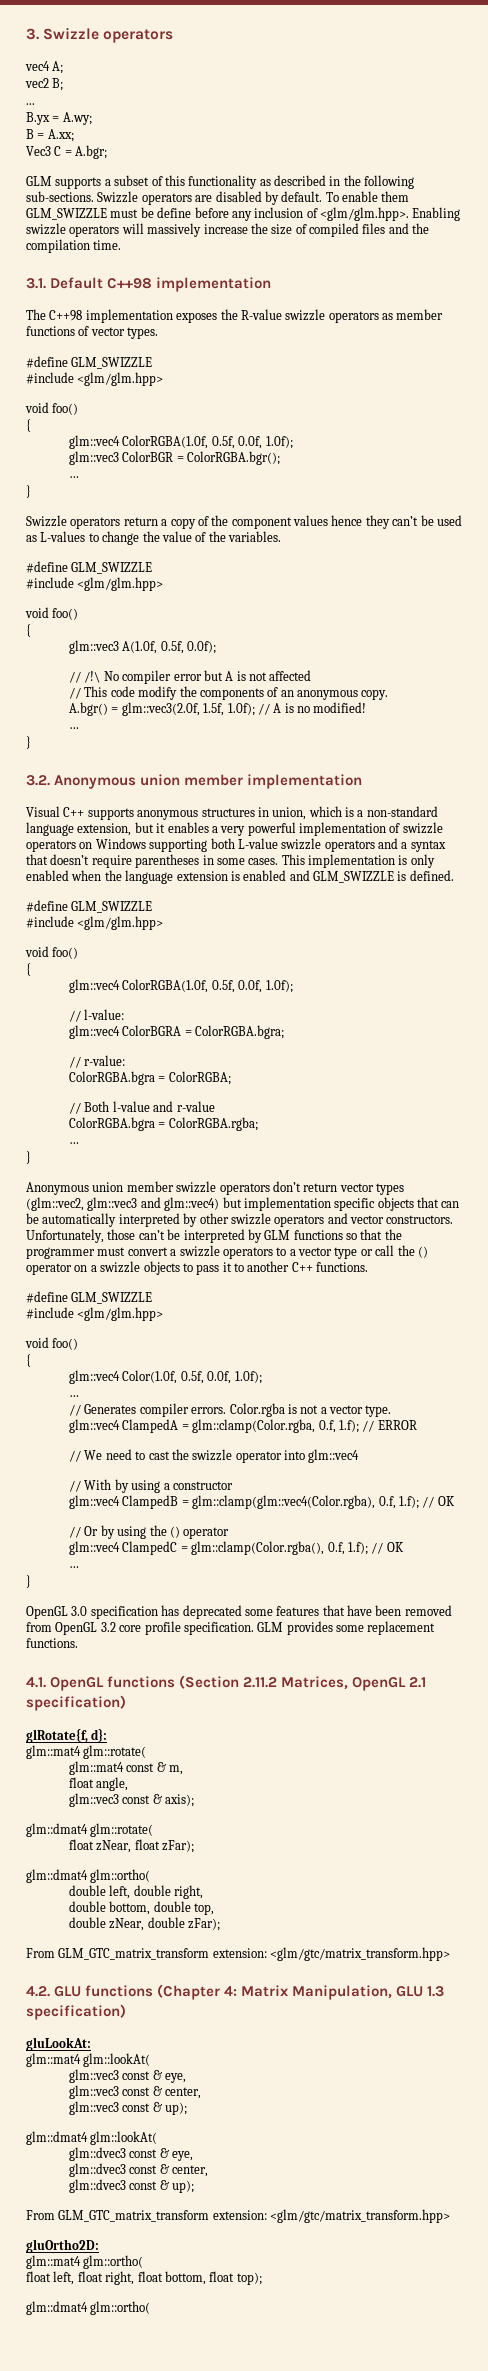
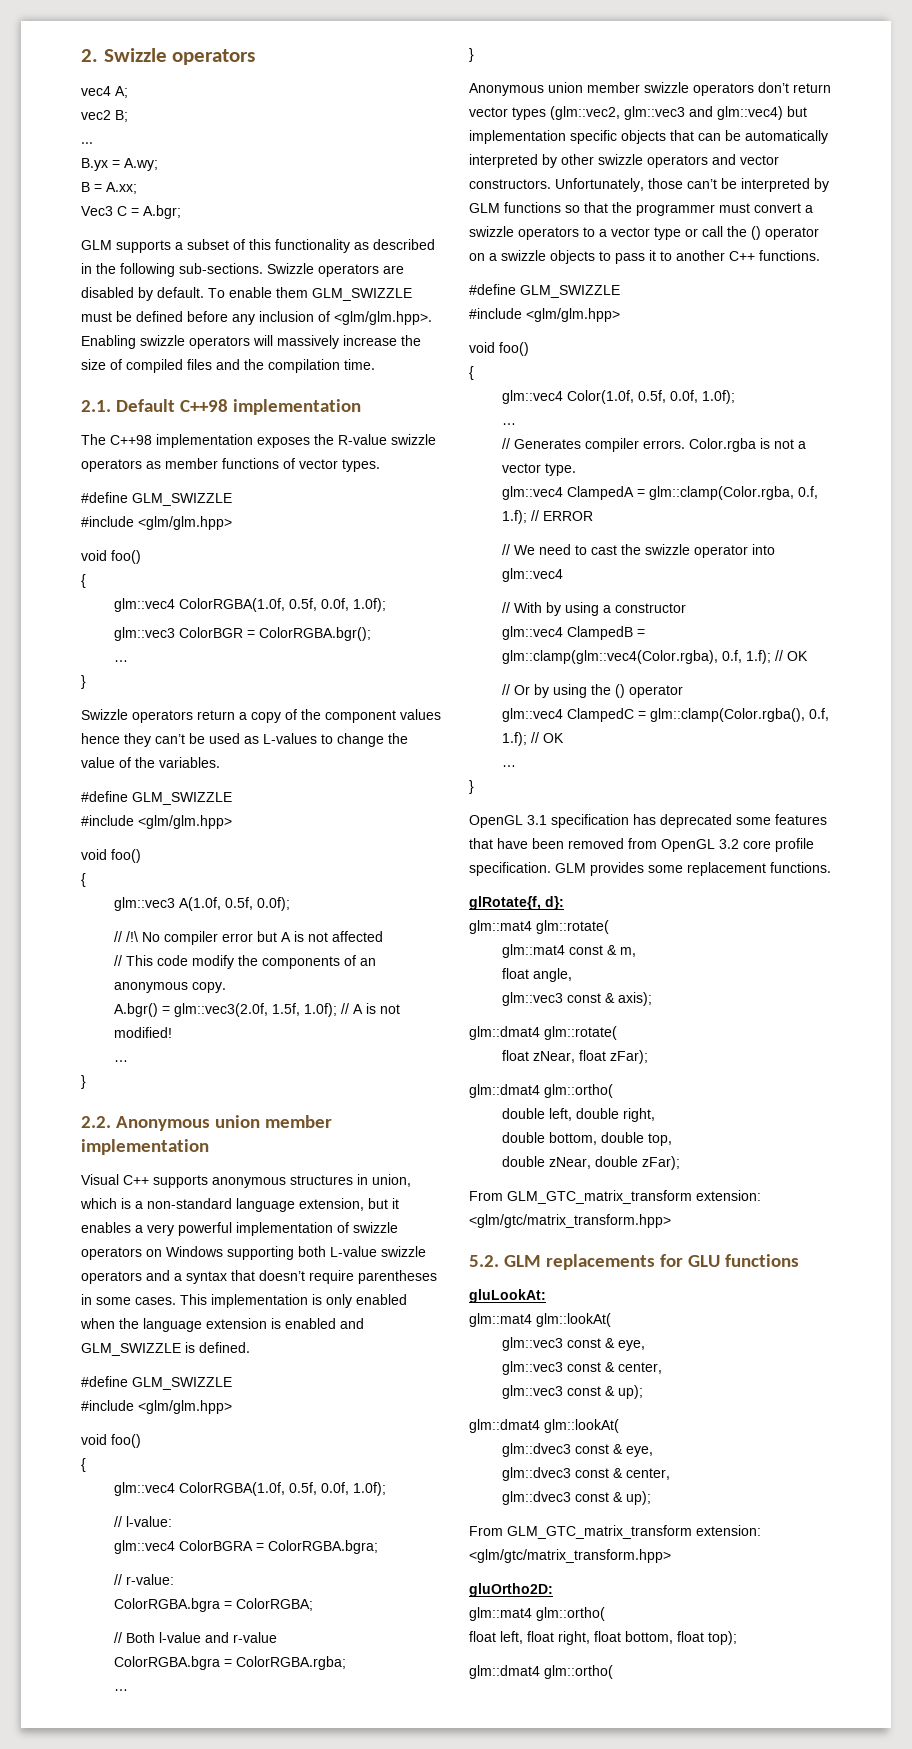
- 3. Swizzle operators
+ 2. Swizzle operators
- To enable them GLM_SWIZZLE must be define before any inclusion of <glm/glm.hpp>. Enabling swizzle operators will massively increase the size of compiled files and the compilation time.
+ To enable them GLM_SWIZZLE must be defined before any inclusion of <glm/glm.hpp>. Enabling swizzle operators will massively increase the size of compiled files and the compilation time.
- 3.1. Default C++98 implementation
+ 2.1. Default C++98 implementation
- A.bgr() = glm::vec3(2.0f, 1.5f, 1.0f); // A is no modified!
+ A.bgr() = glm::vec3(2.0f, 1.5f, 1.0f); // A is not modified!
- 3.2. Anonymous union member implementation
+ 2.2. Anonymous union member implementation
- OpenGL 3.0 specification has deprecated some features that have been removed from OpenGL 3.2 core profile specification.
+ OpenGL 3.1 specification has deprecated some features that have been removed from OpenGL 3.2 core profile specification.
- 4.1. OpenGL functions (Section 2.11.2 Matrices, OpenGL 2.1 specification)
- 4.2. GLU functions (Chapter 4: Matrix Manipulation, GLU 1.3 specification)
+ 5.2. GLM replacements for GLU functions

